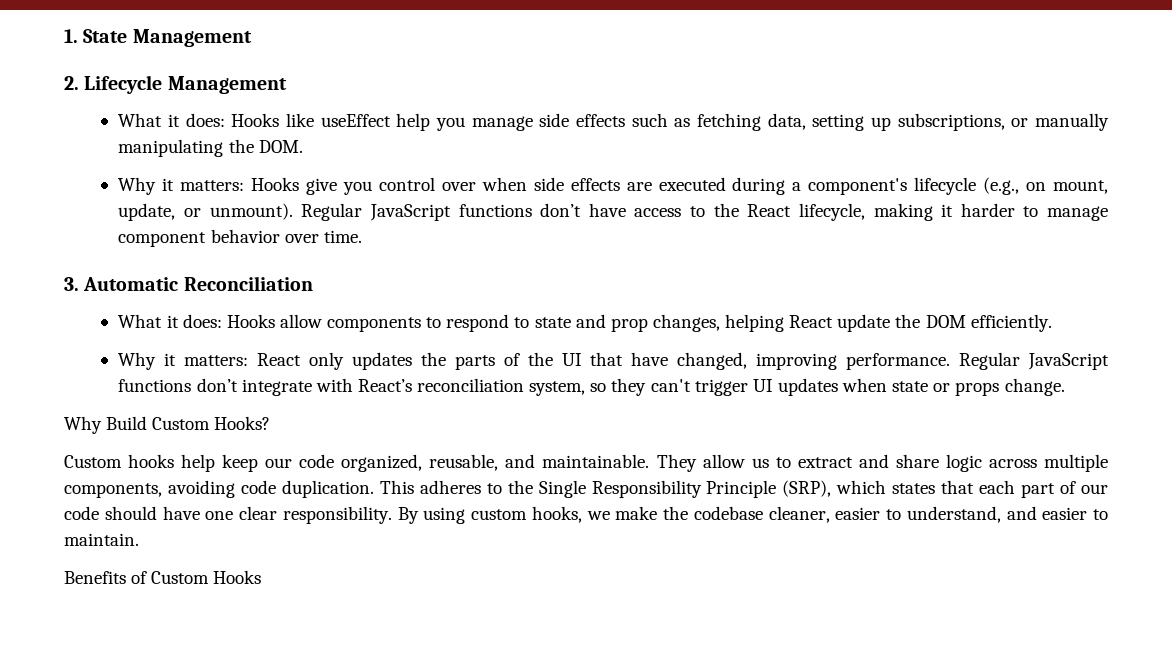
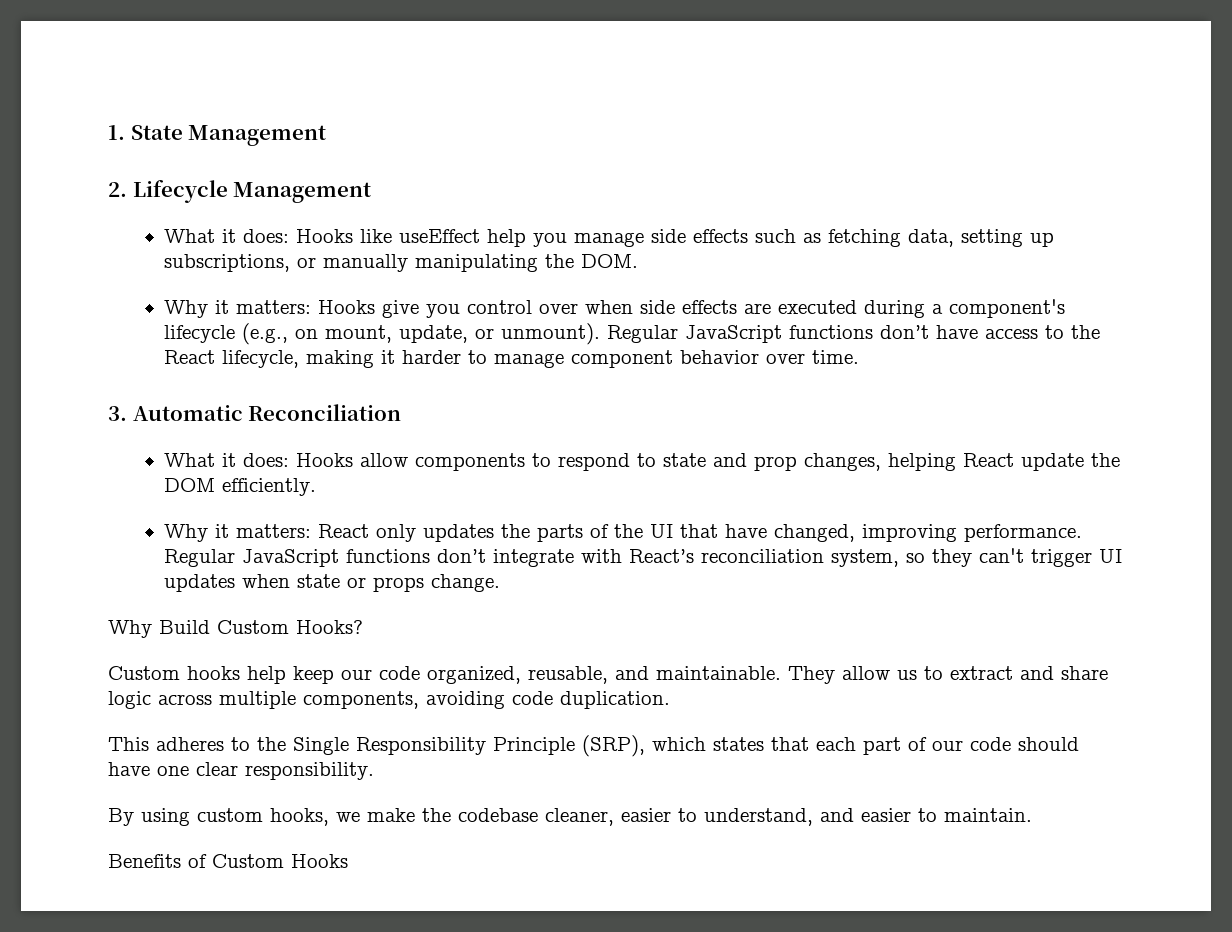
- They allow us to extract and share logic across multiple components, avoiding code duplication. This adheres to the Single Responsibility Principle (SRP), which states that each part of our code should have one clear responsibility. By using custom hooks, we make the codebase cleaner, easier to understand, and easier to maintain.
+ They allow us to extract and share logic across multiple components, avoiding code duplication.
+ This adheres to the Single Responsibility Principle (SRP), which states that each part of our code should have one clear responsibility.
+ By using custom hooks, we make the codebase cleaner, easier to understand, and easier to maintain.

